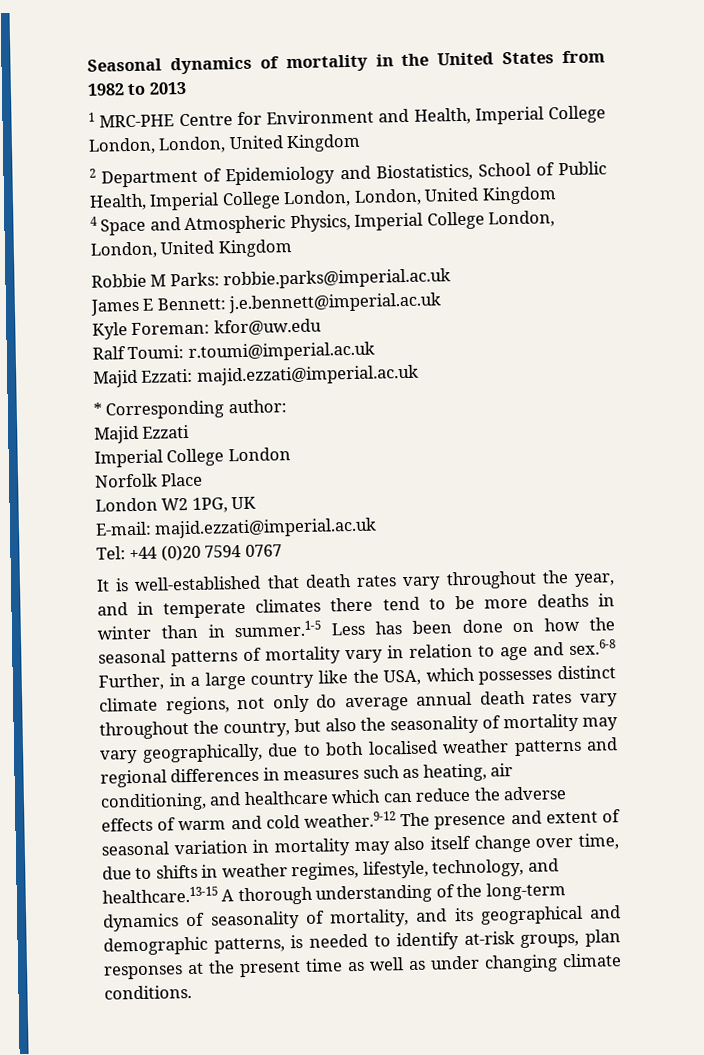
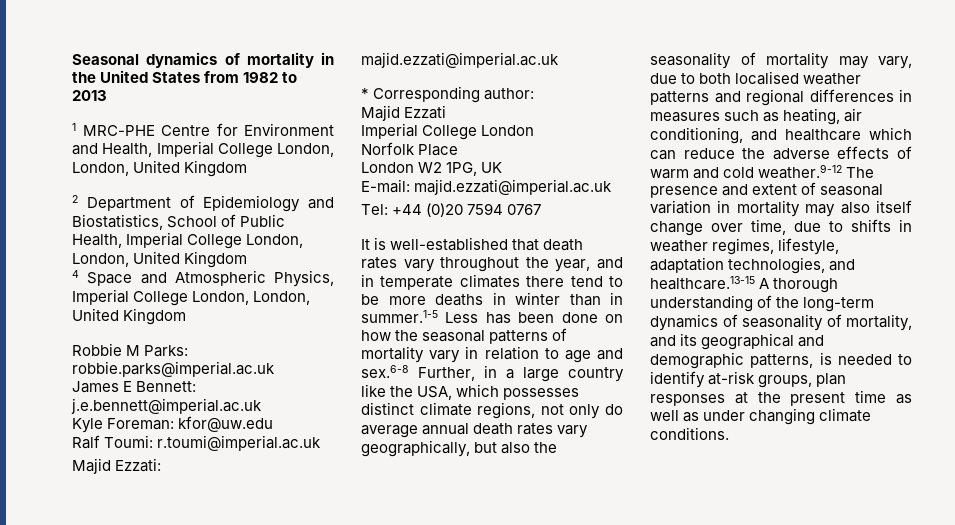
- It is well-established that death rates vary throughout the year, and in temperate climates there tend to be more deaths in winter than in summer.1-5 Less has been done on how the seasonal patterns of mortality vary in relation to age and sex.6-8 Further, in a large country like the USA, which possesses distinct climate regions, not only do average annual death rates vary throughout the country, but also the seasonality of mortality may vary geographically, due to both localised weather patterns and regional differences in measures such as heating, air conditioning, and healthcare which can reduce the adverse effects of warm and cold weather.9-12 The presence and extent of seasonal variation in mortality may also itself change over time, due to shifts in weather regimes, lifestyle, technology, and healthcare.13-15 A thorough understanding of the long-term dynamics of seasonality of mortality, and its geographical and demographic patterns, is needed to identify at-risk groups, plan responses at the present time as well as under changing climate conditions.
+ It is well-established that death rates vary throughout the year, and in temperate climates there tend to be more deaths in winter than in summer.1-5 Less has been done on how the seasonal patterns of mortality vary in relation to age and sex.6-8 Further, in a large country like the USA, which possesses distinct climate regions, not only do average annual death rates vary geographically, but also the seasonality of mortality may vary, due to both localised weather patterns and regional differences in measures such as heating, air conditioning, and healthcare which can reduce the adverse effects of warm and cold weather.9-12 The presence and extent of seasonal variation in mortality may also itself change over time, due to shifts in weather regimes, lifestyle, adaptation technologies, and healthcare.13-15 A thorough understanding of the long-term dynamics of seasonality of mortality, and its geographical and demographic patterns, is needed to identify at-risk groups, plan responses at the present time as well as under changing climate conditions.

